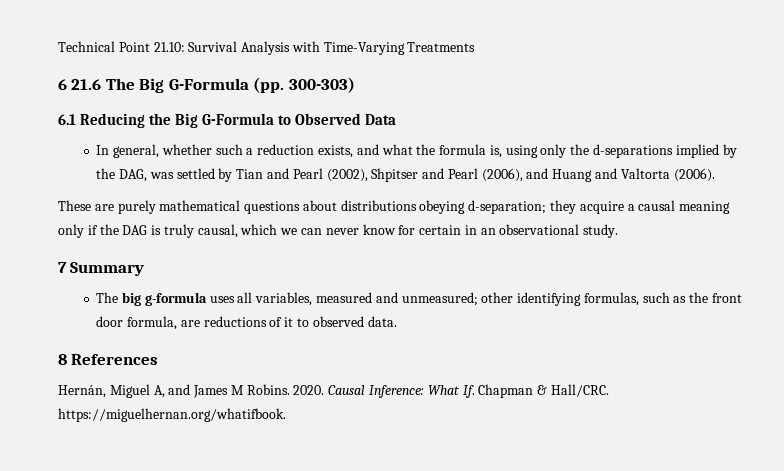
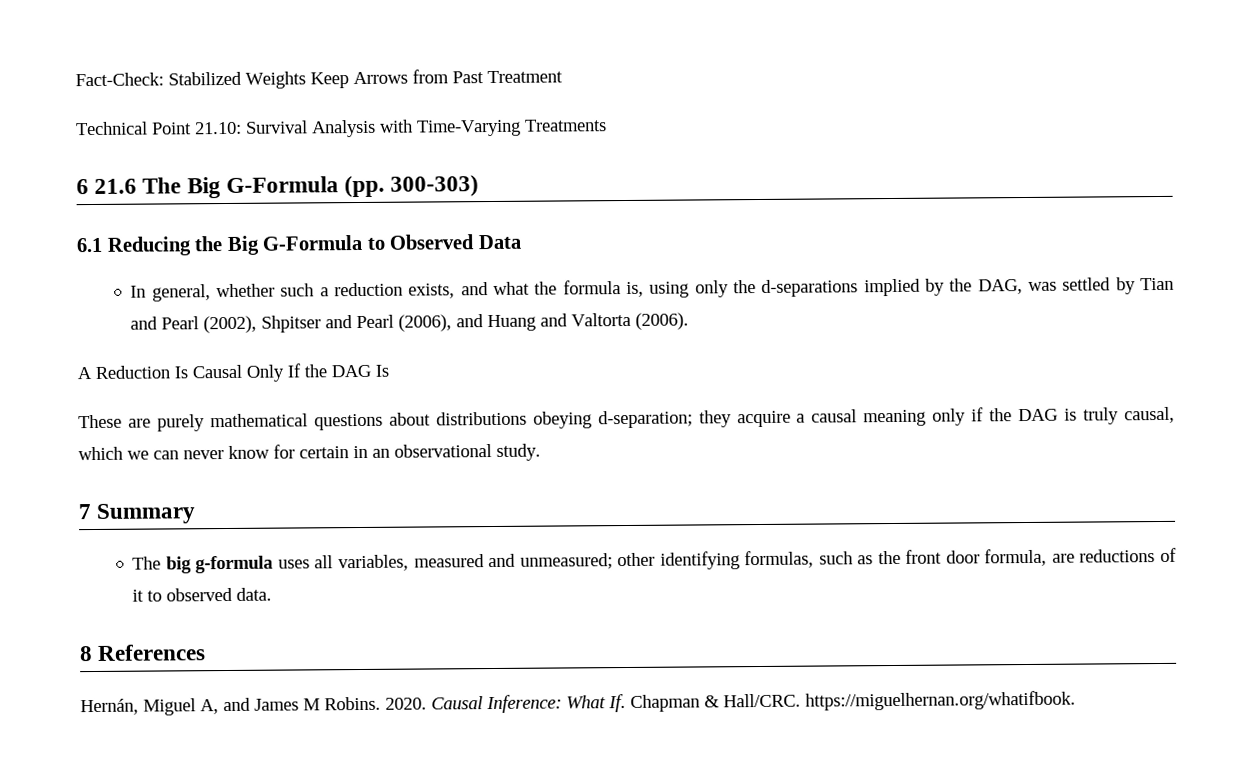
+ Fact-Check: Stabilized Weights Keep Arrows from Past Treatment
+ A Reduction Is Causal Only If the DAG Is

